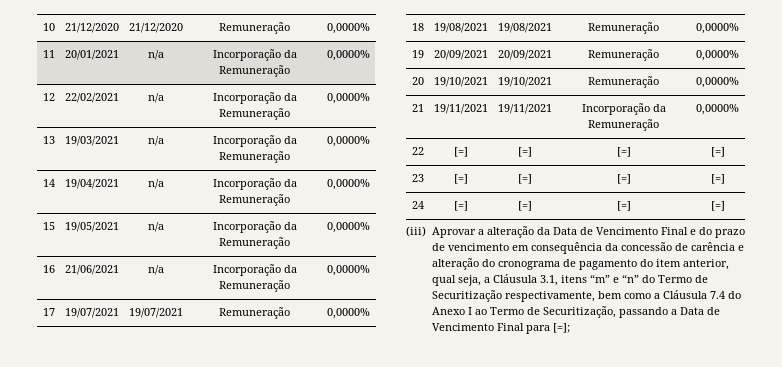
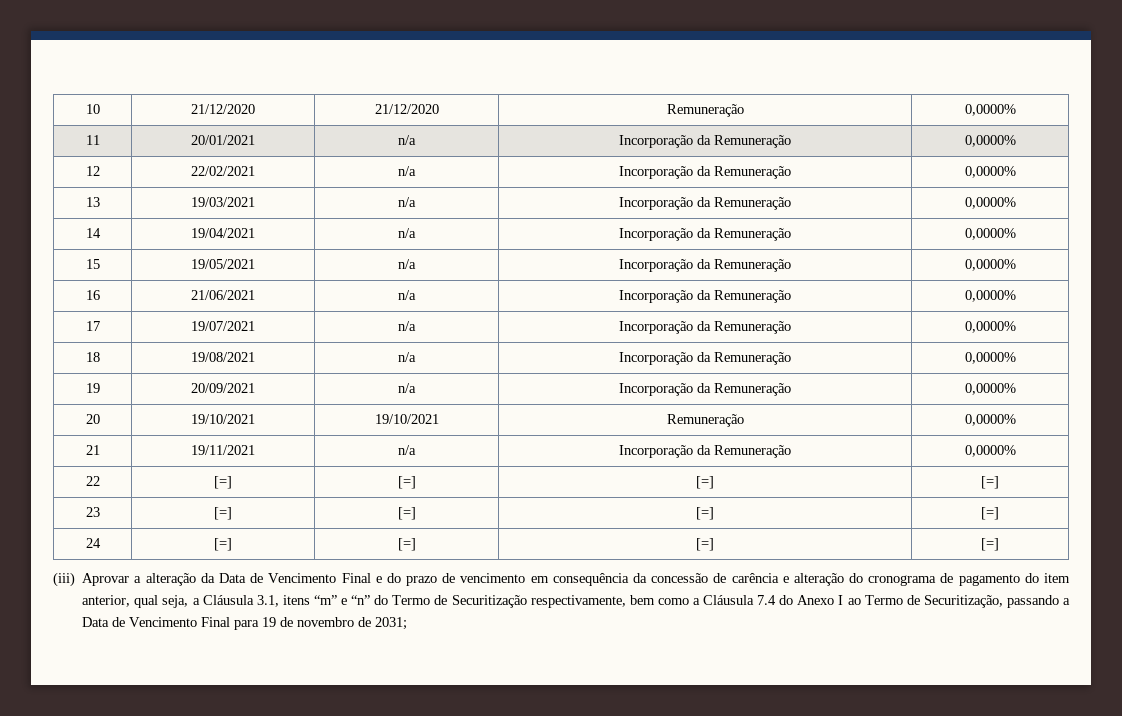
- 17 | 19/07/2021 | 19/07/2021 | Remuneração | 0,0000%
+ 17 | 19/07/2021 | n/a | Incorporação da Remuneração | 0,0000%
- 18 | 19/08/2021 | 19/08/2021 | Remuneração | 0,0000%
+ 18 | 19/08/2021 | n/a | Incorporação da Remuneração | 0,0000%
- 19 | 20/09/2021 | 20/09/2021 | Remuneração | 0,0000%
+ 19 | 20/09/2021 | n/a | Incorporação da Remuneração | 0,0000%
- 21 | 19/11/2021 | 19/11/2021 | Incorporação da Remuneração | 0,0000%
+ 21 | 19/11/2021 | n/a | Incorporação da Remuneração | 0,0000%
- (iii) Aprovar a alteração da Data de Vencimento Final e do prazo de vencimento em consequência da concessão de carência e alteração do cronograma de pagamento do item anterior, qual seja, a Cláusula 3.1, itens “m” e “n” do Termo de Securitização respectivamente, bem como a Cláusula 7.4 do Anexo I ao Termo de Securitização, passando a Data de Vencimento Final para [=];
+ (iii) Aprovar a alteração da Data de Vencimento Final e do prazo de vencimento em consequência da concessão de carência e alteração do cronograma de pagamento do item anterior, qual seja, a Cláusula 3.1, itens “m” e “n” do Termo de Securitização respectivamente, bem como a Cláusula 7.4 do Anexo I ao Termo de Securitização, passando a Data de Vencimento Final para 19 de novembro de 2031;

